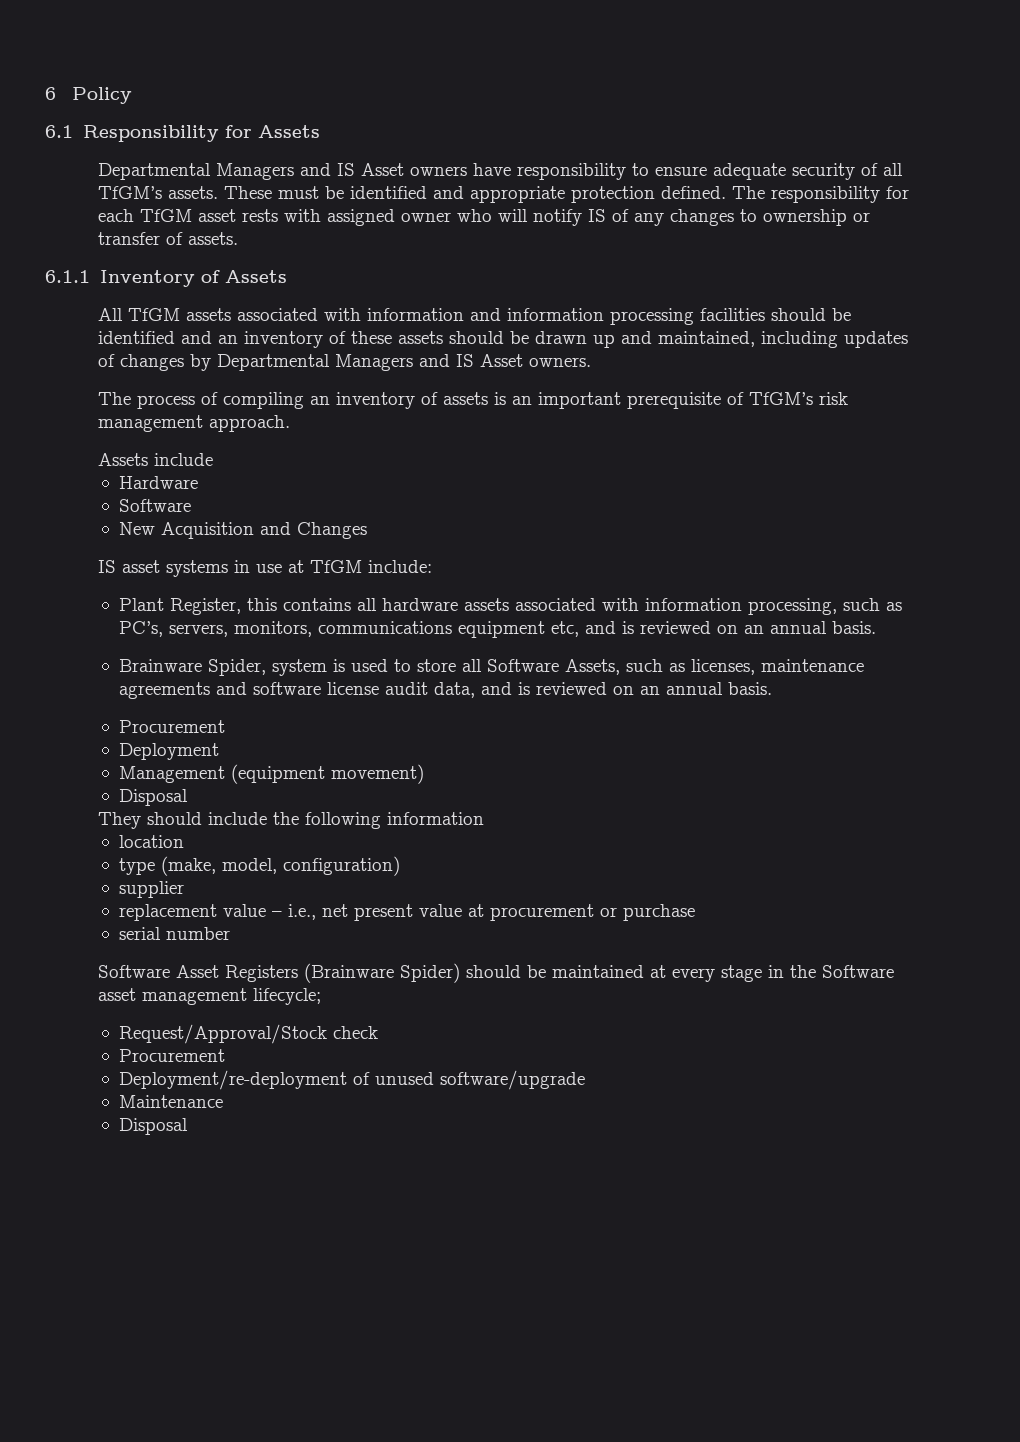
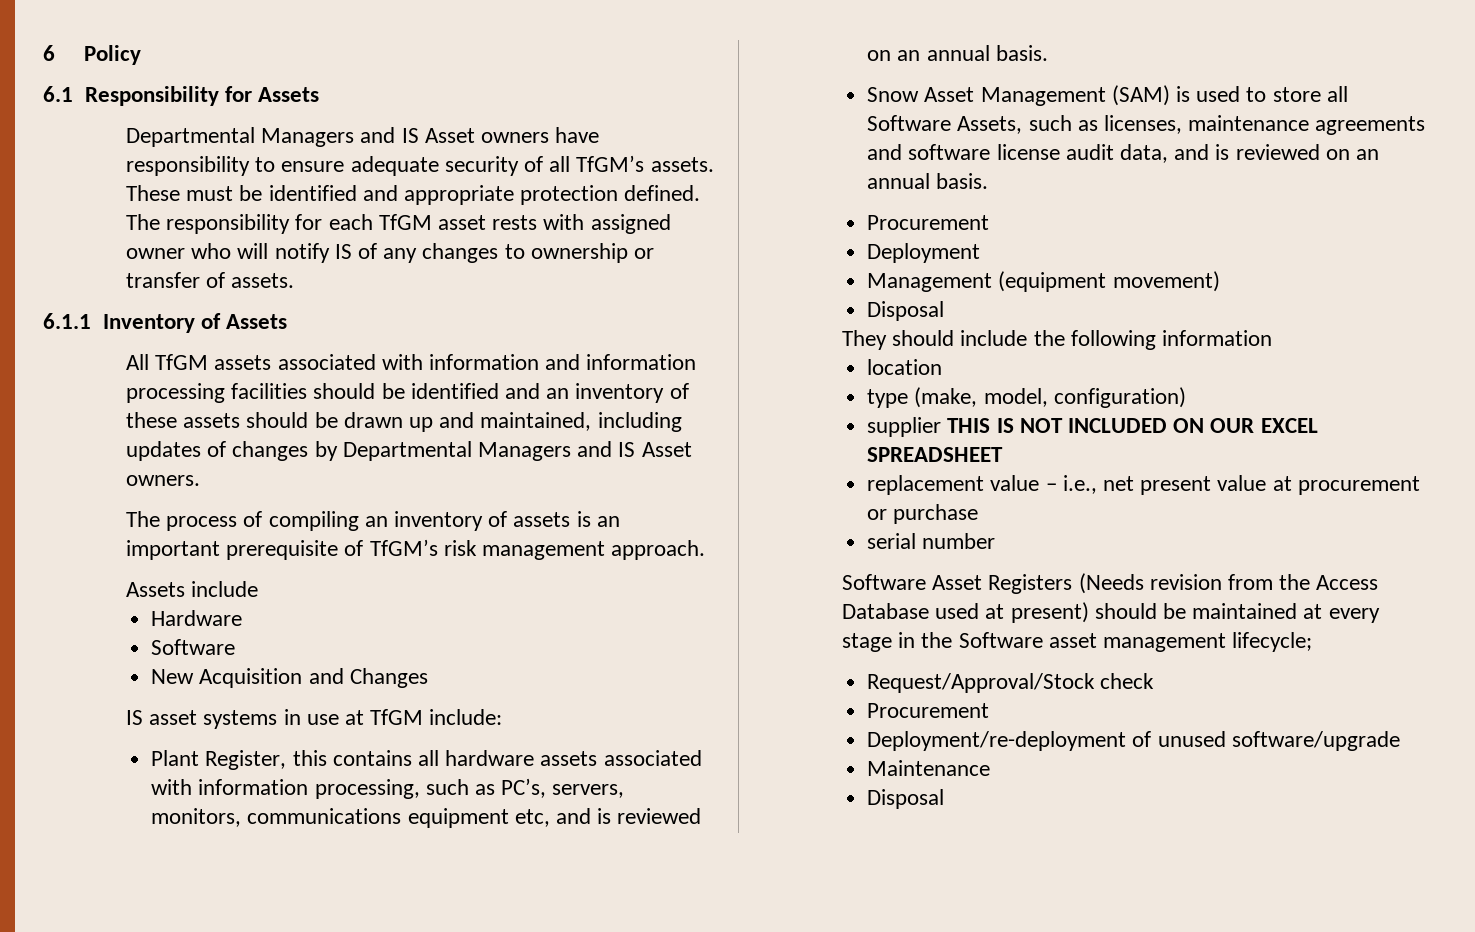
- Brainware Spider, system is used to store all Software Assets, such as licenses, maintenance agreements and software license audit data, and is reviewed on an annual basis.
+ Snow Asset Management (SAM) is used to store all Software Assets, such as licenses, maintenance agreements and software license audit data, and is reviewed on an annual basis.
- supplier
+ supplier THIS IS NOT INCLUDED ON OUR EXCEL SPREADSHEET
- Software Asset Registers (Brainware Spider) should be maintained at every stage in the Software asset management lifecycle;
+ Software Asset Registers (Needs revision from the Access Database used at present) should be maintained at every stage in the Software asset management lifecycle;

